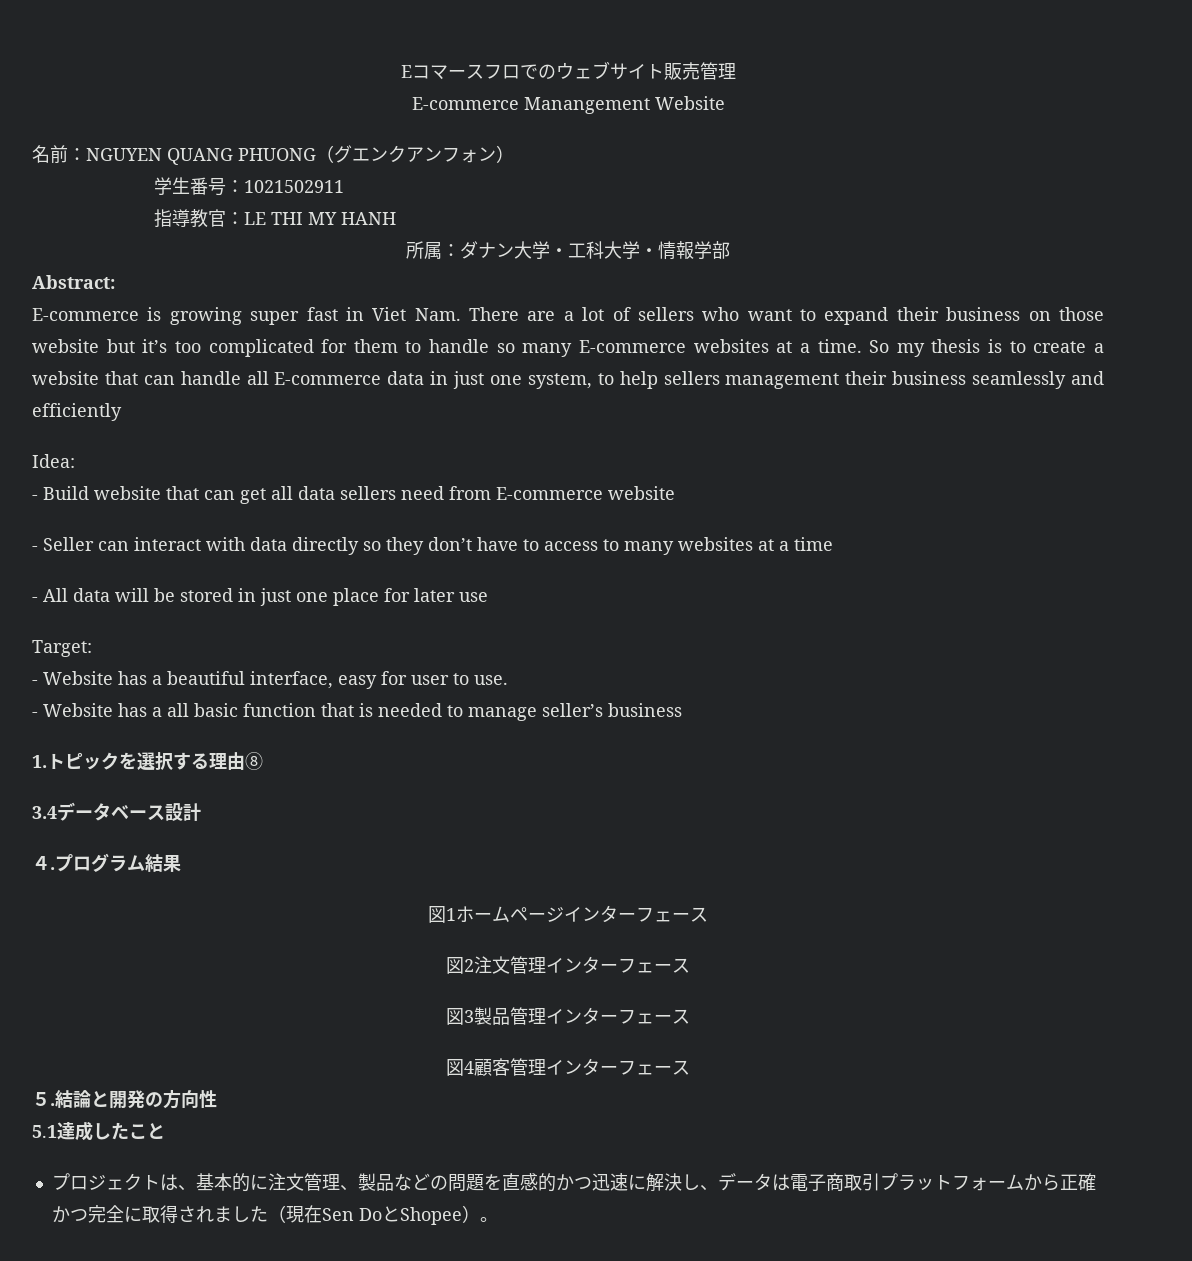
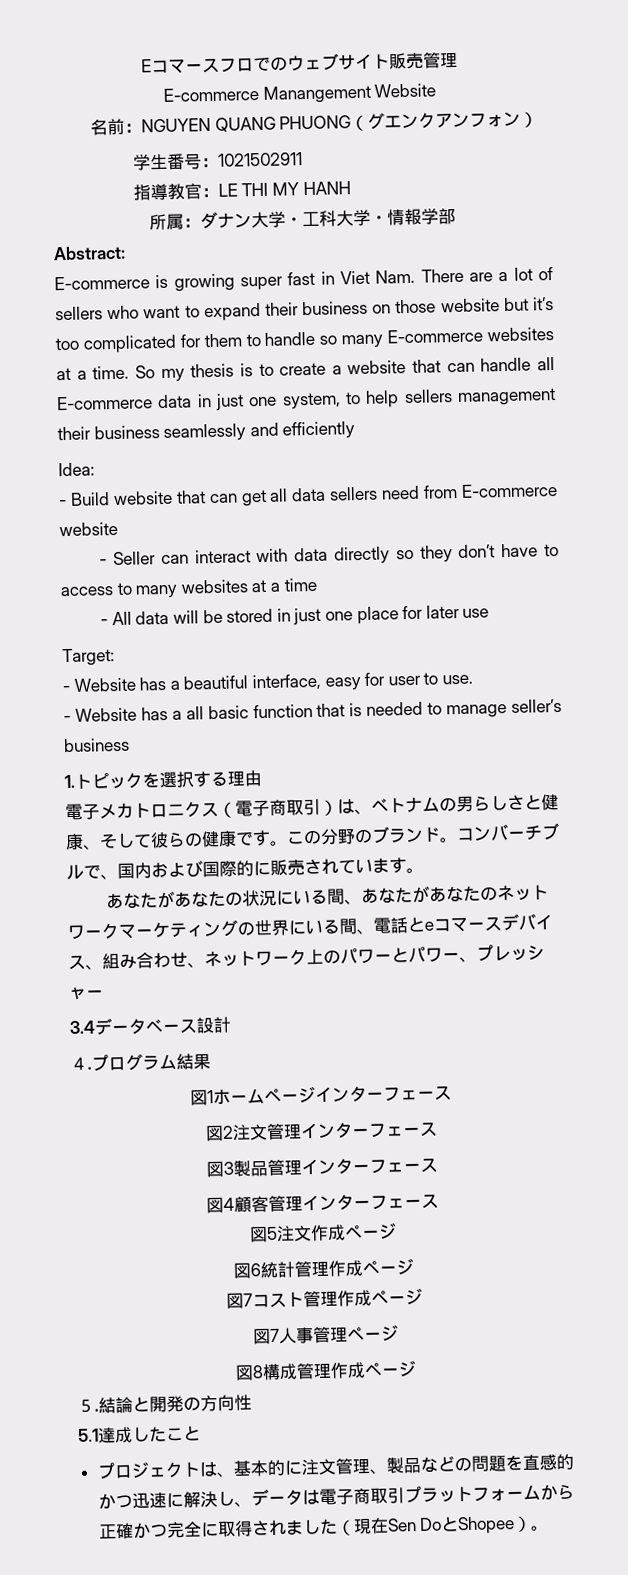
- 1.トピックを選択する理由⑧
+ 1.トピックを選択する理由
+ 電子メカトロニクス（電子商取引）は、ベトナムの男らしさと健康、そして彼らの健康です。この分野のブランド。コンバーチブルで、国内および国際的に販売されています。
+ あなたがあなたの状況にいる間、あなたがあなたのネットワークマーケティングの世界にいる間、電話とeコマースデバイス、組み合わせ、ネットワーク上のパワーとパワー、プレッシャー
+ 図5注文作成ページ
+ 図6統計管理作成ページ
+ 図7コスト管理作成ページ
+ 図7人事管理ページ
+ 図8構成管理作成ページ

